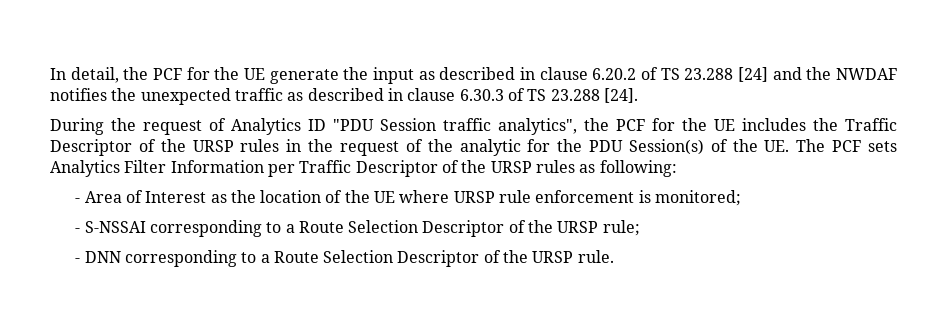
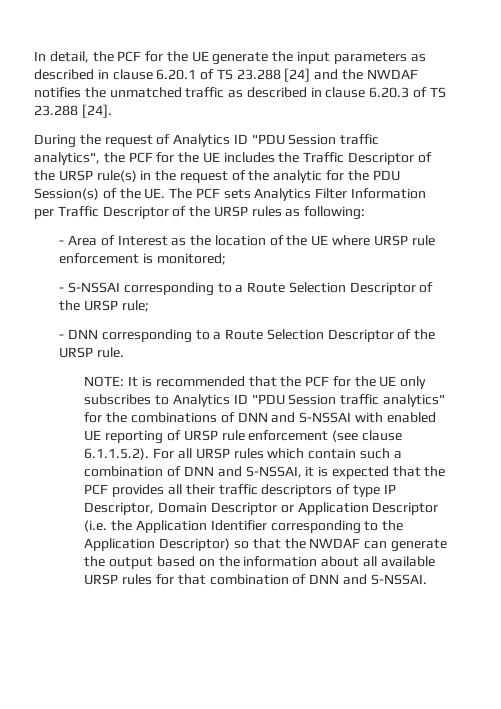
- In detail, the PCF for the UE generate the input as described in clause 6.20.2 of TS 23.288 [24] and the NWDAF notifies the unexpected traffic as described in clause 6.30.3 of TS 23.288 [24].
+ In detail, the PCF for the UE generate the input parameters as described in clause 6.20.1 of TS 23.288 [24] and the NWDAF notifies the unmatched traffic as described in clause 6.20.3 of TS 23.288 [24].
- During the request of Analytics ID "PDU Session traffic analytics", the PCF for the UE includes the Traffic Descriptor of the URSP rules in the request of the analytic for the PDU Session(s) of the UE. The PCF sets Analytics Filter Information per Traffic Descriptor of the URSP rules as following:
+ During the request of Analytics ID "PDU Session traffic analytics", the PCF for the UE includes the Traffic Descriptor of the URSP rule(s) in the request of the analytic for the PDU Session(s) of the UE. The PCF sets Analytics Filter Information per Traffic Descriptor of the URSP rules as following:
+ NOTE: It is recommended that the PCF for the UE only subscribes to Analytics ID "PDU Session traffic analytics" for the combinations of DNN and S-NSSAI with enabled UE reporting of URSP rule enforcement (see clause 6.1.1.5.2). For all URSP rules which contain such a combination of DNN and S-NSSAI, it is expected that the PCF provides all their traffic descriptors of type IP Descriptor, Domain Descriptor or Application Descriptor (i.e. the Application Identifier corresponding to the Application Descriptor) so that the NWDAF can generate the output based on the information about all available URSP rules for that combination of DNN and S-NSSAI.

